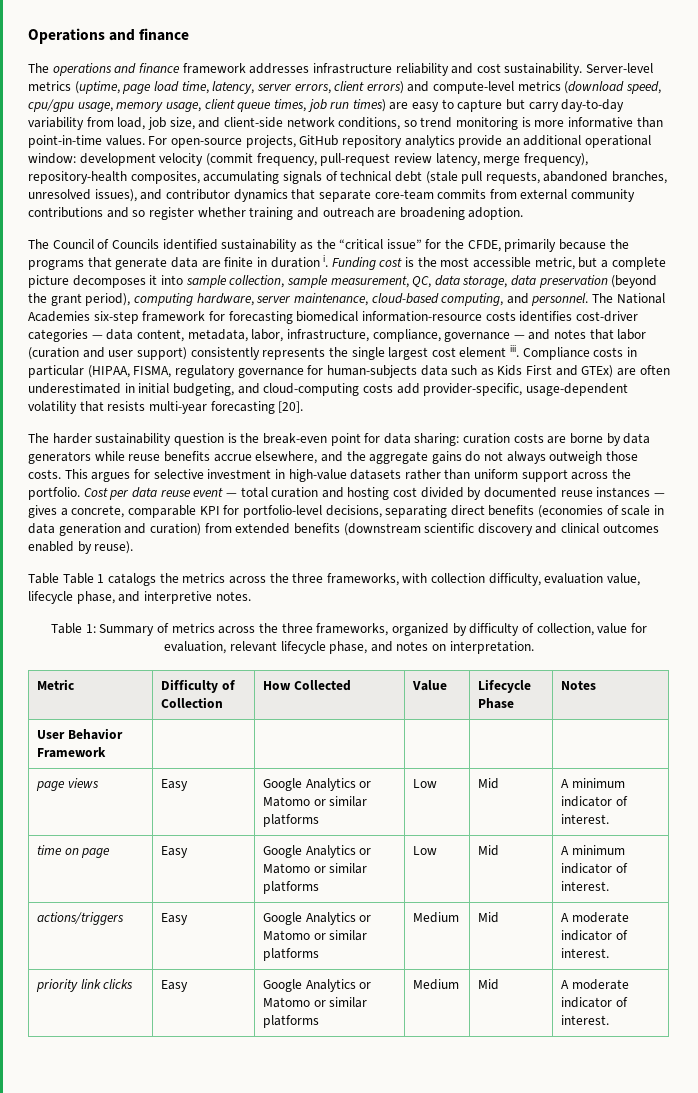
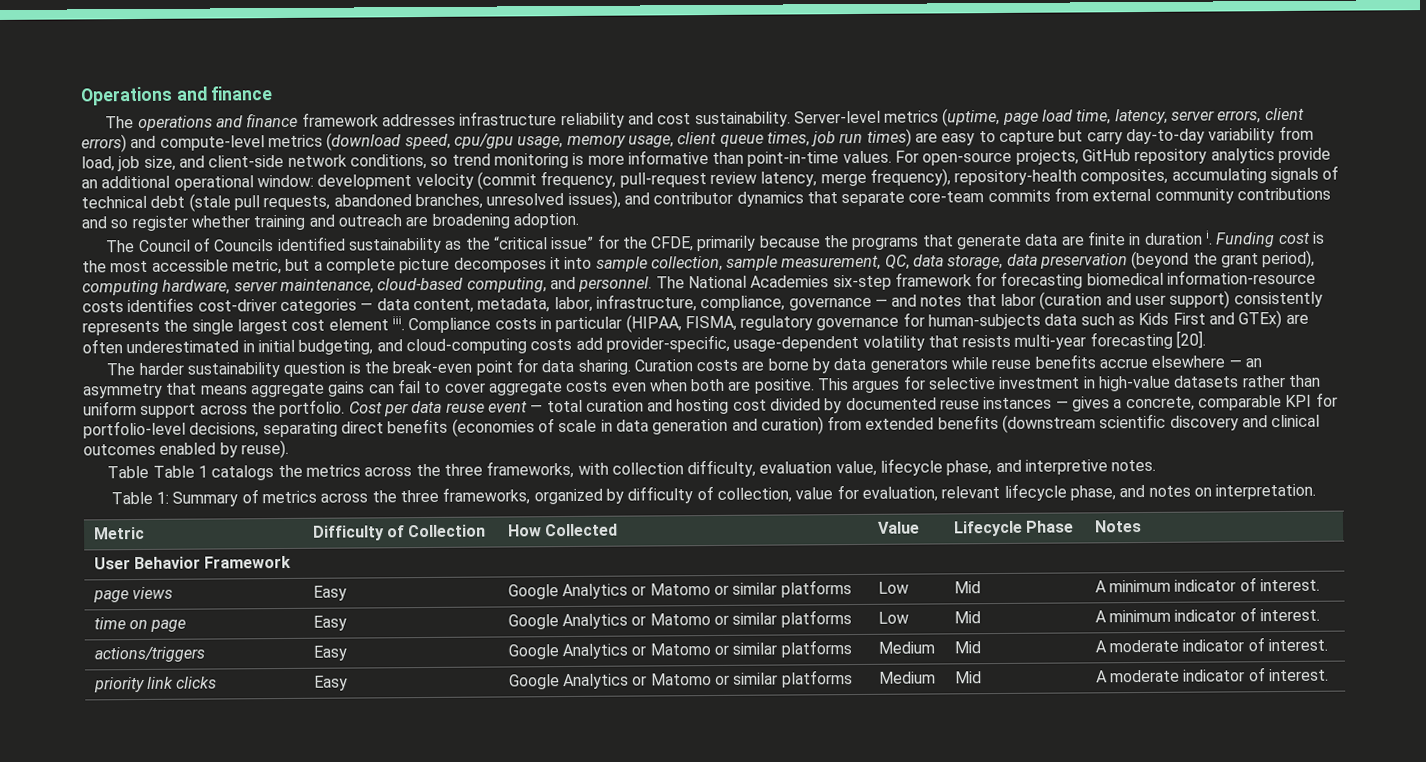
- The harder sustainability question is the break-even point for data sharing: curation costs are borne by data generators while reuse benefits accrue elsewhere, and the aggregate gains do not always outweigh those costs.
+ The harder sustainability question is the break-even point for data sharing. Curation costs are borne by data generators while reuse benefits accrue elsewhere — an asymmetry that means aggregate gains can fail to cover aggregate costs even when both are positive.

